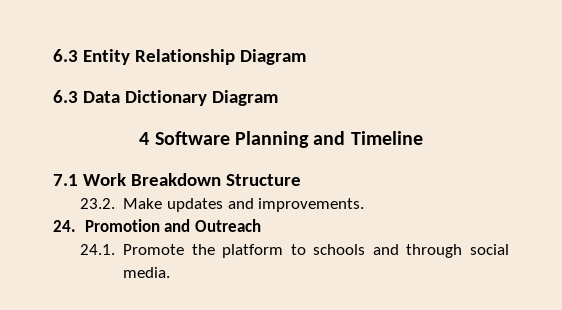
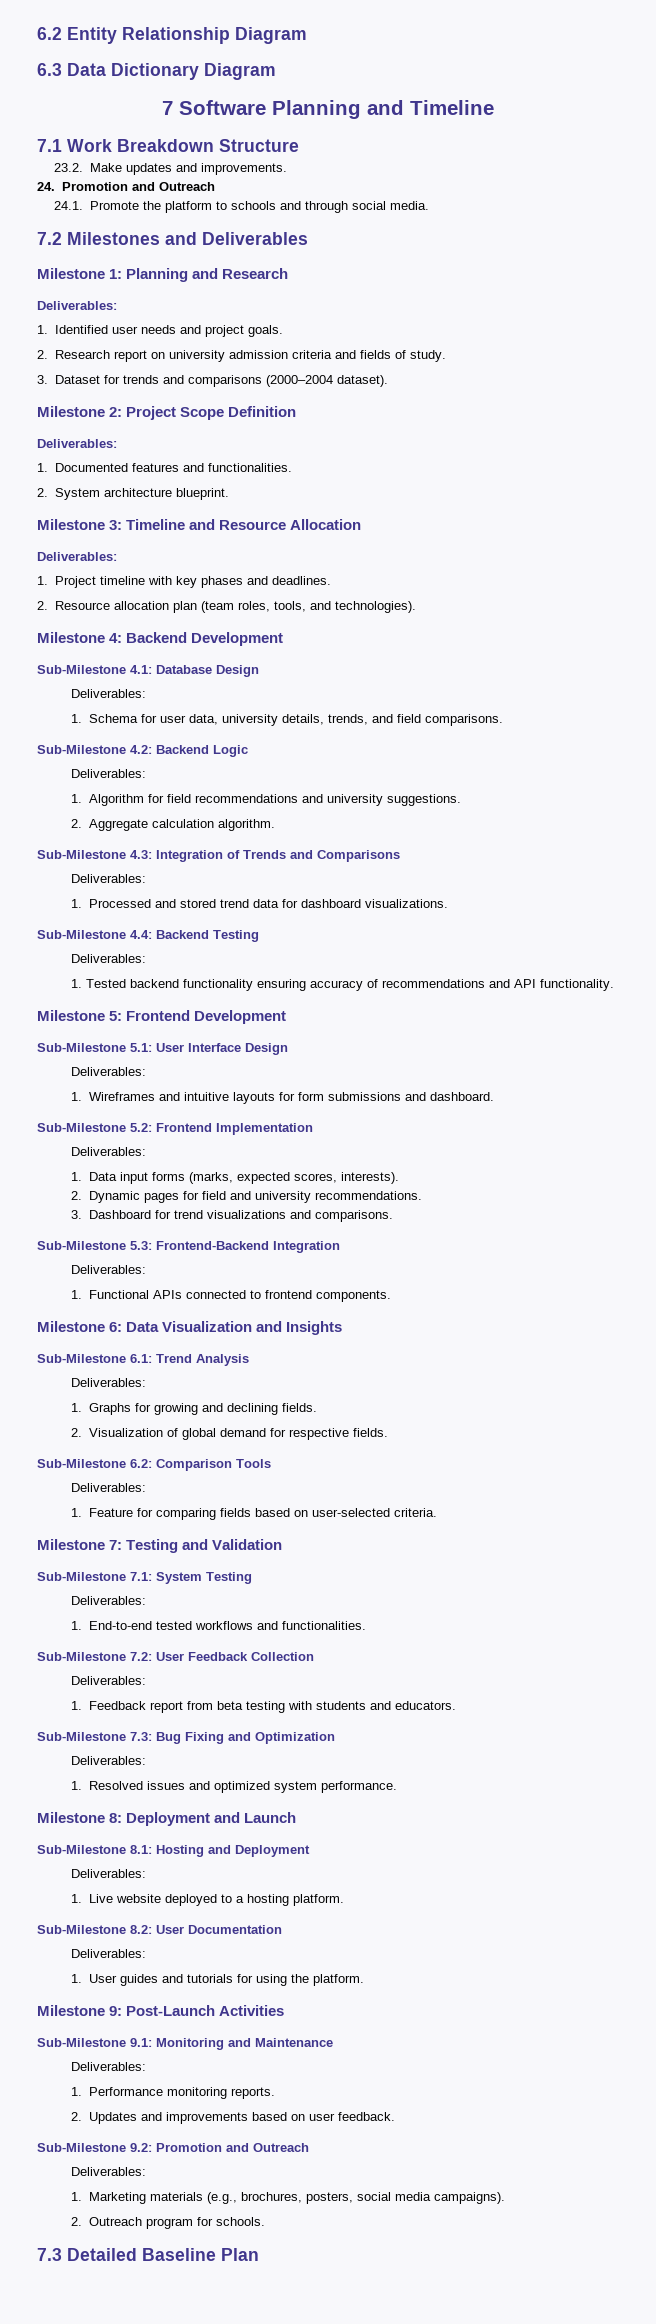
- 6.3 Entity Relationship Diagram
+ 6.2 Entity Relationship Diagram
- 4 Software Planning and Timeline
+ 7 Software Planning and Timeline
+ 7.2 Milestones and Deliverables
+ Milestone 1: Planning and Research
+ Deliverables:
+ 1. Identified user needs and project goals.
+ 2. Research report on university admission criteria and fields of study.
+ 3. Dataset for trends and comparisons (2000–2004 dataset).
+ Milestone 2: Project Scope Definition
+ Deliverables:
+ 1. Documented features and functionalities.
+ 2. System architecture blueprint.
+ Milestone 3: Timeline and Resource Allocation
+ Deliverables:
+ 1. Project timeline with key phases and deadlines.
+ 2. Resource allocation plan (team roles, tools, and technologies).
+ Milestone 4: Backend Development
+ Sub-Milestone 4.1: Database Design
+ Deliverables:
+ 1. Schema for user data, university details, trends, and field comparisons.
+ Sub-Milestone 4.2: Backend Logic
+ Deliverables:
+ 1. Algorithm for field recommendations and university suggestions.
+ 2. Aggregate calculation algorithm.
+ Sub-Milestone 4.3: Integration of Trends and Comparisons
+ Deliverables:
+ 1. Processed and stored trend data for dashboard visualizations.
+ Sub-Milestone 4.4: Backend Testing
+ Deliverables:
+ 1. Tested backend functionality ensuring accuracy of recommendations and API functionality.
+ Milestone 5: Frontend Development
+ Sub-Milestone 5.1: User Interface Design
+ Deliverables:
+ 1. Wireframes and intuitive layouts for form submissions and dashboard.
+ Sub-Milestone 5.2: Frontend Implementation
+ Deliverables:
+ 1. Data input forms (marks, expected scores, interests).
+ 2. Dynamic pages for field and university recommendations.
+ 3. Dashboard for trend visualizations and comparisons.
+ Sub-Milestone 5.3: Frontend-Backend Integration
+ Deliverables:
+ 1. Functional APIs connected to frontend components.
+ Milestone 6: Data Visualization and Insights
+ Sub-Milestone 6.1: Trend Analysis
+ Deliverables:
+ 1. Graphs for growing and declining fields.
+ 2. Visualization of global demand for respective fields.
+ Sub-Milestone 6.2: Comparison Tools
+ Deliverables:
+ 1. Feature for comparing fields based on user-selected criteria.
+ Milestone 7: Testing and Validation
+ Sub-Milestone 7.1: System Testing
+ Deliverables:
+ 1. End-to-end tested workflows and functionalities.
+ Sub-Milestone 7.2: User Feedback Collection
+ Deliverables:
+ 1. Feedback report from beta testing with students and educators.
+ Sub-Milestone 7.3: Bug Fixing and Optimization
+ Deliverables:
+ 1. Resolved issues and optimized system performance.
+ Milestone 8: Deployment and Launch
+ Sub-Milestone 8.1: Hosting and Deployment
+ Deliverables:
+ 1. Live website deployed to a hosting platform.
+ Sub-Milestone 8.2: User Documentation
+ Deliverables:
+ 1. User guides and tutorials for using the platform.
+ Milestone 9: Post-Launch Activities
+ Sub-Milestone 9.1: Monitoring and Maintenance
+ Deliverables:
+ 1. Performance monitoring reports.
+ 2. Updates and improvements based on user feedback.
+ Sub-Milestone 9.2: Promotion and Outreach
+ Deliverables:
+ 1. Marketing materials (e.g., brochures, posters, social media campaigns).
+ 2. Outreach program for schools.
+ 7.3 Detailed Baseline Plan

